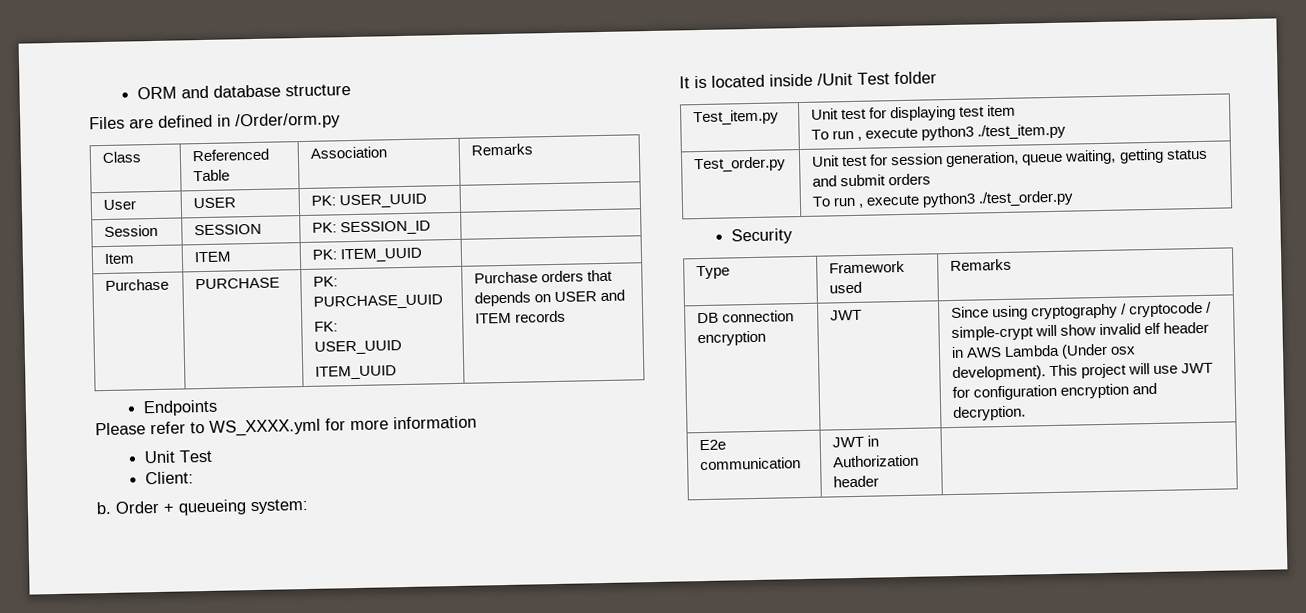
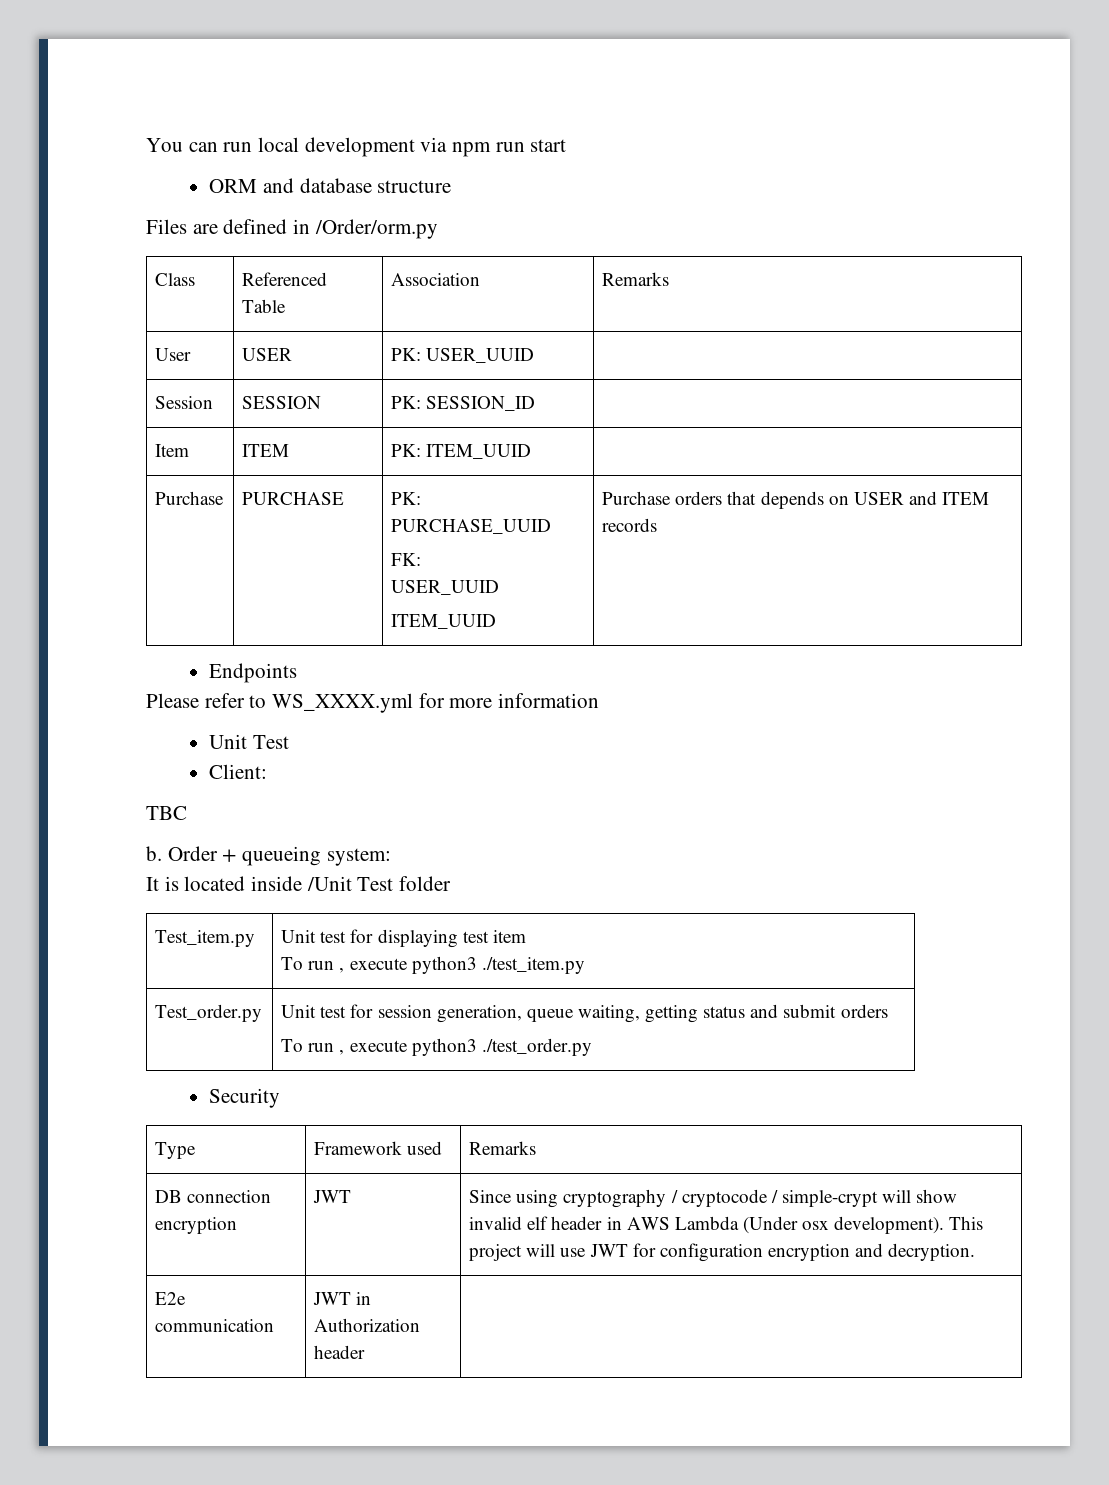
+ You can run local development via npm run start
+ TBC

